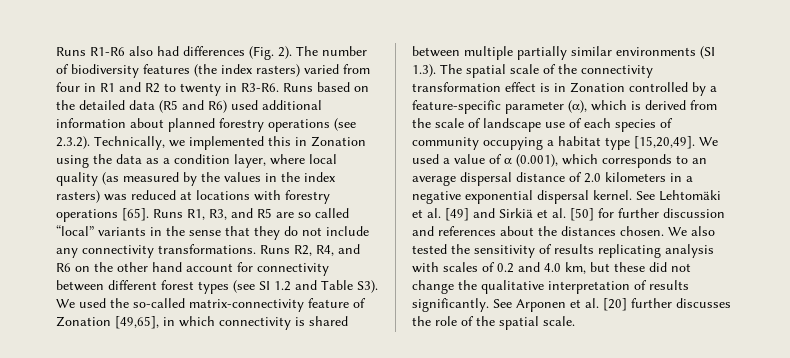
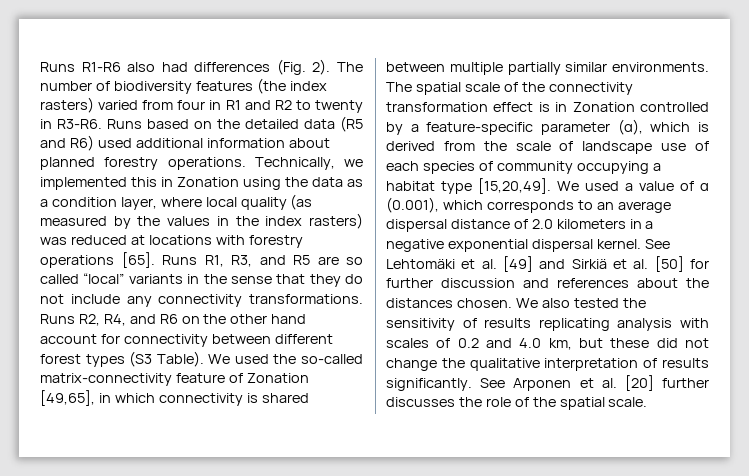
- Runs based on the detailed data (R5 and R6) used additional information about planned forestry operations (see 2.3.2). Technically, we implemented this in Zonation using the data as a condition layer, where local quality (as measured by the values in the index rasters) was reduced at locations with forestry operations [65].
+ Runs based on the detailed data (R5 and R6) used additional information about planned forestry operations. Technically, we implemented this in Zonation using the data as a condition layer, where local quality (as measured by the values in the index rasters) was reduced at locations with forestry operations [65].
- Runs R2, R4, and R6 on the other hand account for connectivity between different forest types (see SI 1.2 and Table S3). We used the so-called matrix-connectivity feature of Zonation [49,65], in which connectivity is shared between multiple partially similar environments (SI 1.3). The spatial scale of the connectivity transformation effect is in Zonation controlled by a feature-specific parameter (α), which is derived from the scale of landscape use of each species of community occupying a habitat type [15,20,49].
+ Runs R2, R4, and R6 on the other hand account for connectivity between different forest types (S3 Table). We used the so-called matrix-connectivity feature of Zonation [49,65], in which connectivity is shared between multiple partially similar environments. The spatial scale of the connectivity transformation effect is in Zonation controlled by a feature-specific parameter (α), which is derived from the scale of landscape use of each species of community occupying a habitat type [15,20,49].

